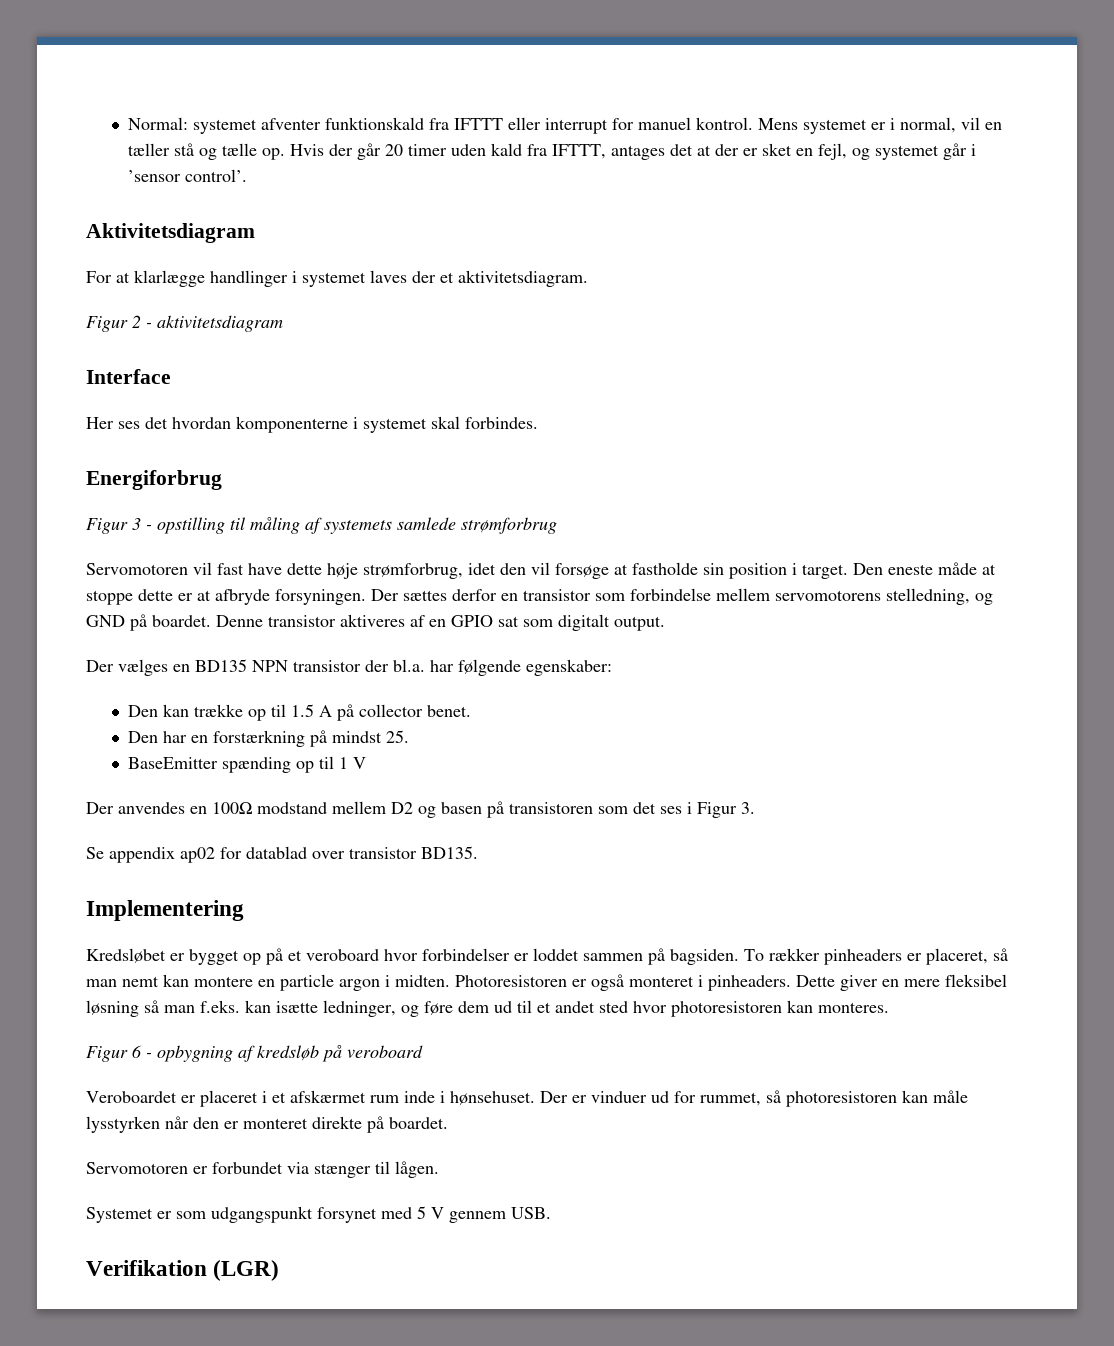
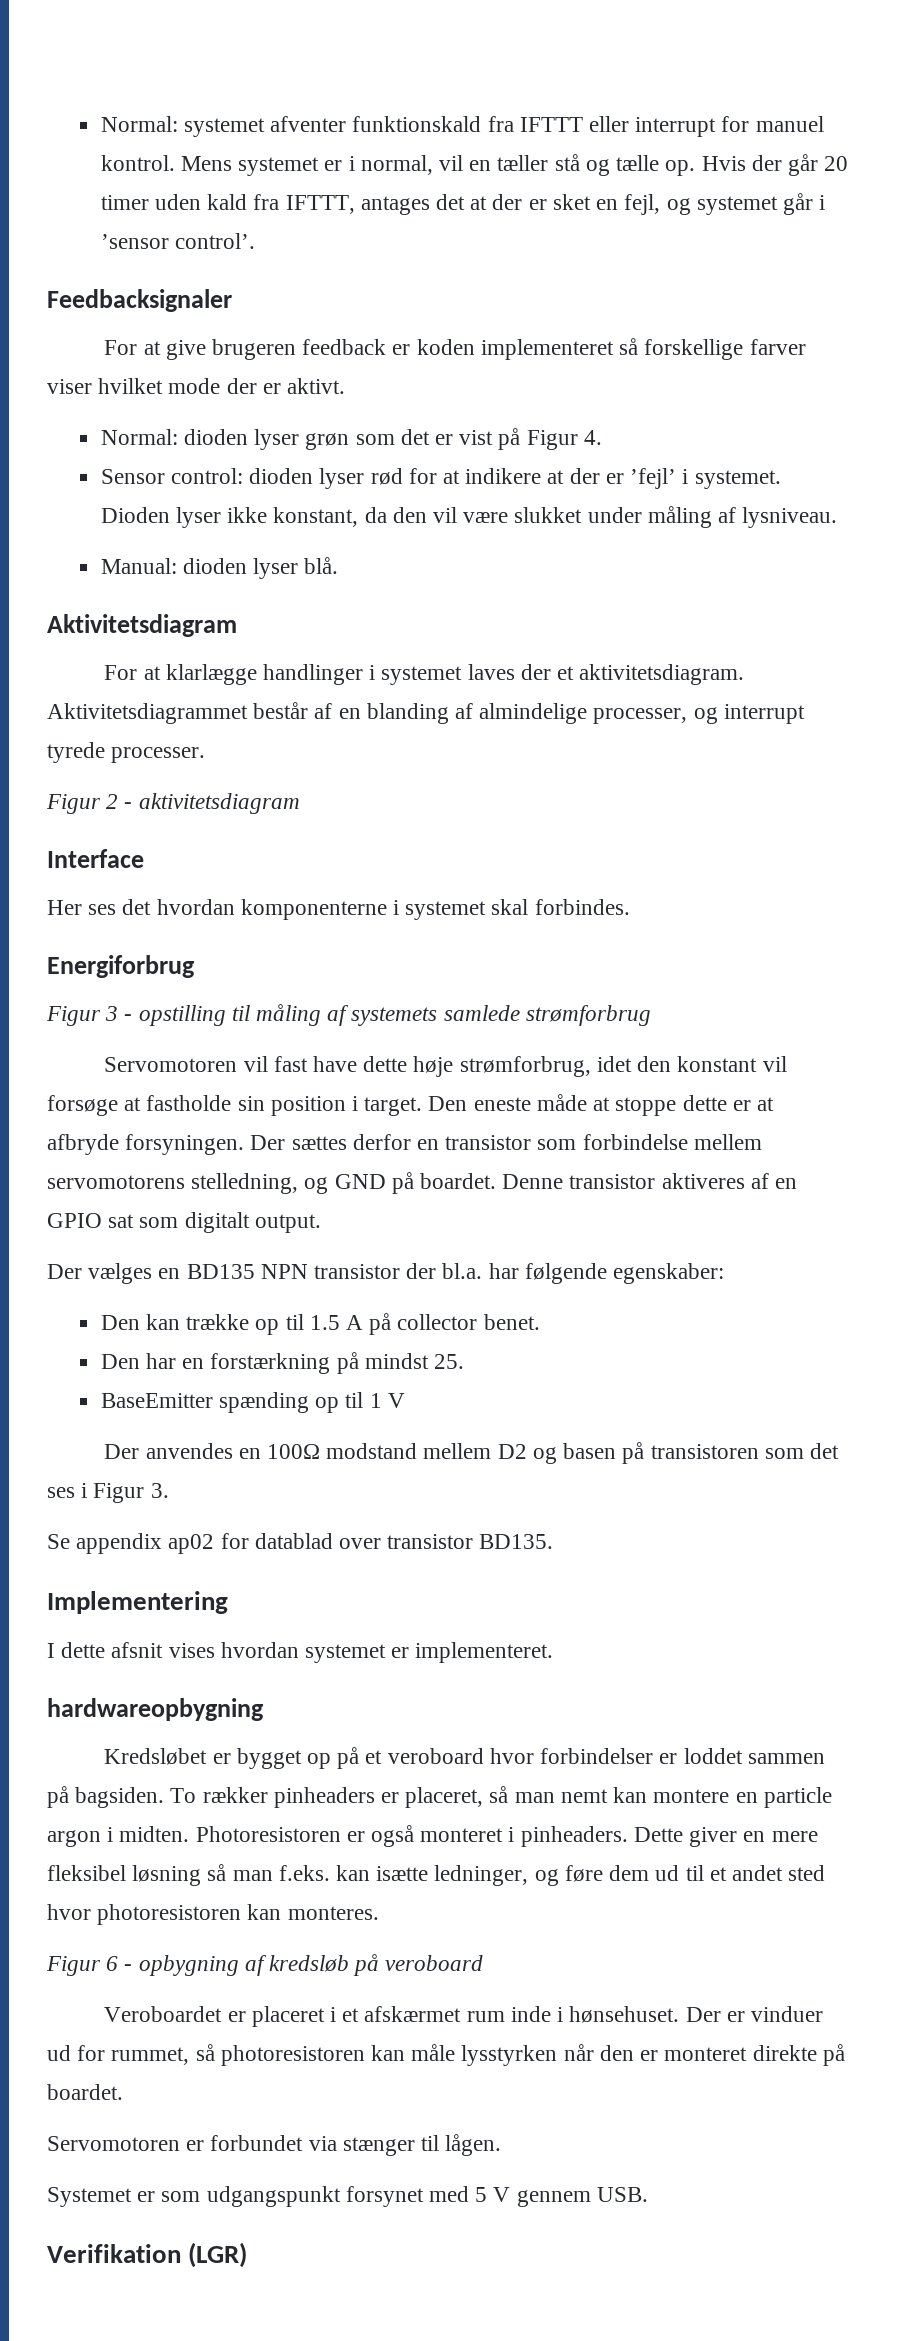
+ Feedbacksignaler
+ For at give brugeren feedback er koden implementeret så forskellige farver viser hvilket mode der er aktivt.
+ Normal: dioden lyser grøn som det er vist på Figur 4.
+ Sensor control: dioden lyser rød for at indikere at der er ’fejl’ i systemet. Dioden lyser ikke konstant, da den vil være slukket under måling af lysniveau.
+ Manual: dioden lyser blå.
+ Aktivitetsdiagrammet består af en blanding af almindelige processer, og interrupt tyrede processer.
- Servomotoren vil fast have dette høje strømforbrug, idet den vil forsøge at fastholde sin position i target.
+ Servomotoren vil fast have dette høje strømforbrug, idet den konstant vil forsøge at fastholde sin position i target.
+ I dette afsnit vises hvordan systemet er implementeret.
+ hardwareopbygning

